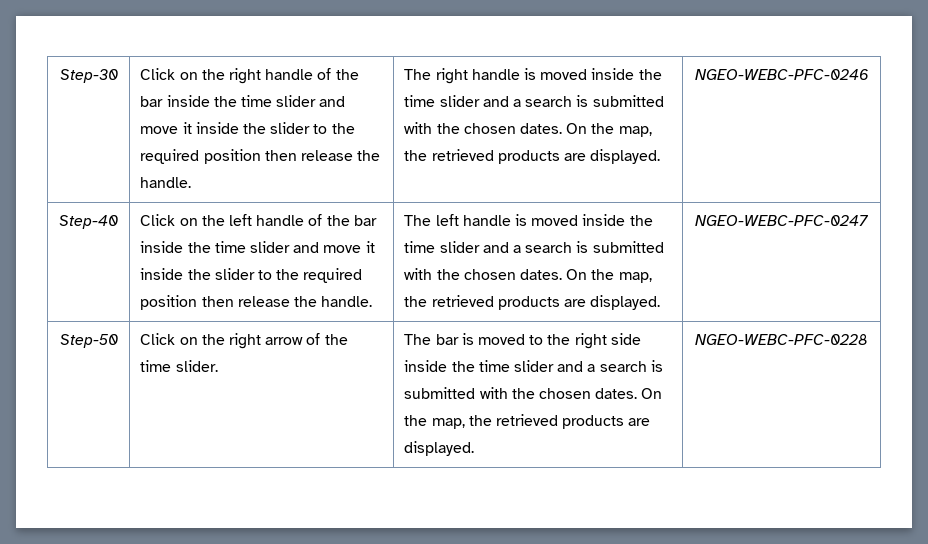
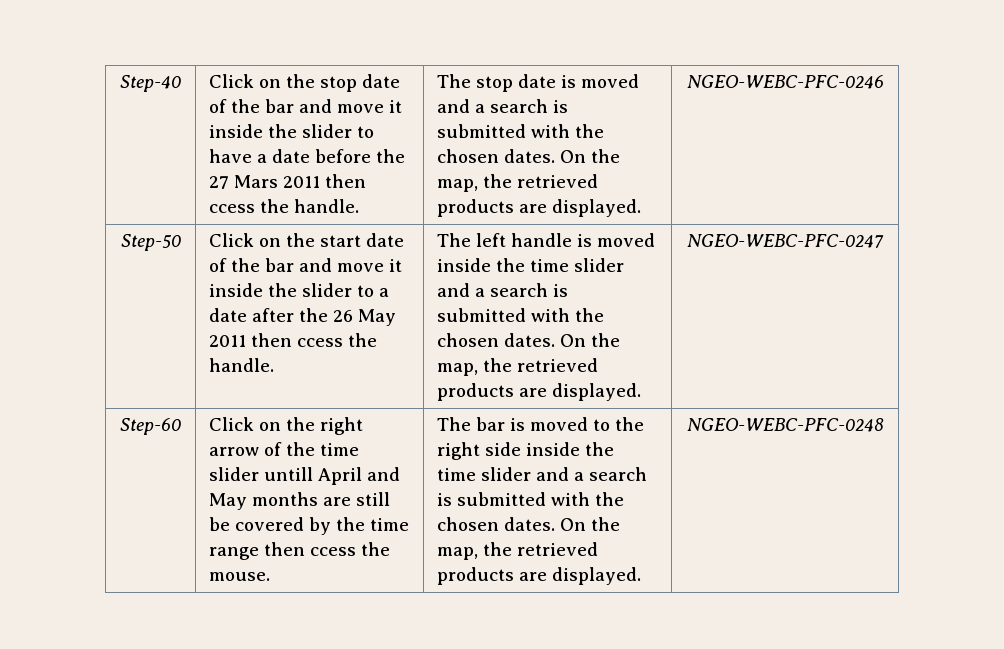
- Step-30 | Click on the right handle of the bar inside the time slider and move it inside the slider to the required position then release the handle. | The right handle is moved inside the time slider and a search is submitted with the chosen dates.
+ Step-40 | Click on the stop date of the bar and move it inside the slider to have a date before the 27 Mars 2011 then ccess the handle. | The stop date is moved and a search is submitted with the chosen dates.
- Step-40 | Click on the left handle of the bar inside the time slider and move it inside the slider to the required position then release the handle.
+ Step-50 | Click on the start date of the bar and move it inside the slider to a date after the 26 May 2011 then ccess the handle.
- Step-50
+ Step-60
- Click on the right arrow of the time slider.
+ Click on the right arrow of the time slider untill April and May months are still be covered by the time range then ccess the mouse.
- NGEO-WEBC-PFC-0228
+ NGEO-WEBC-PFC-0248

